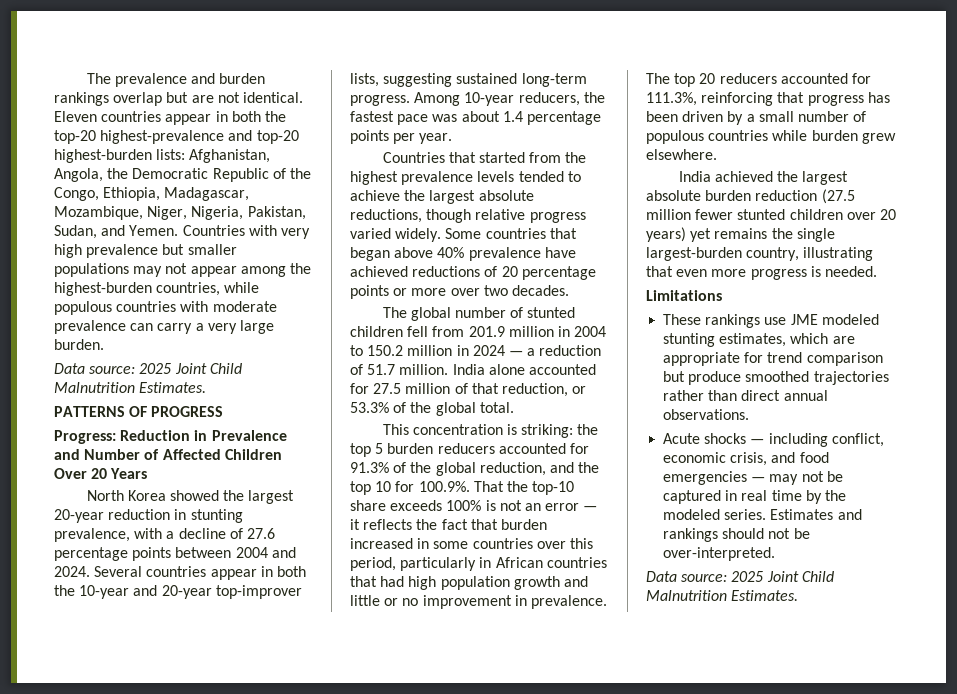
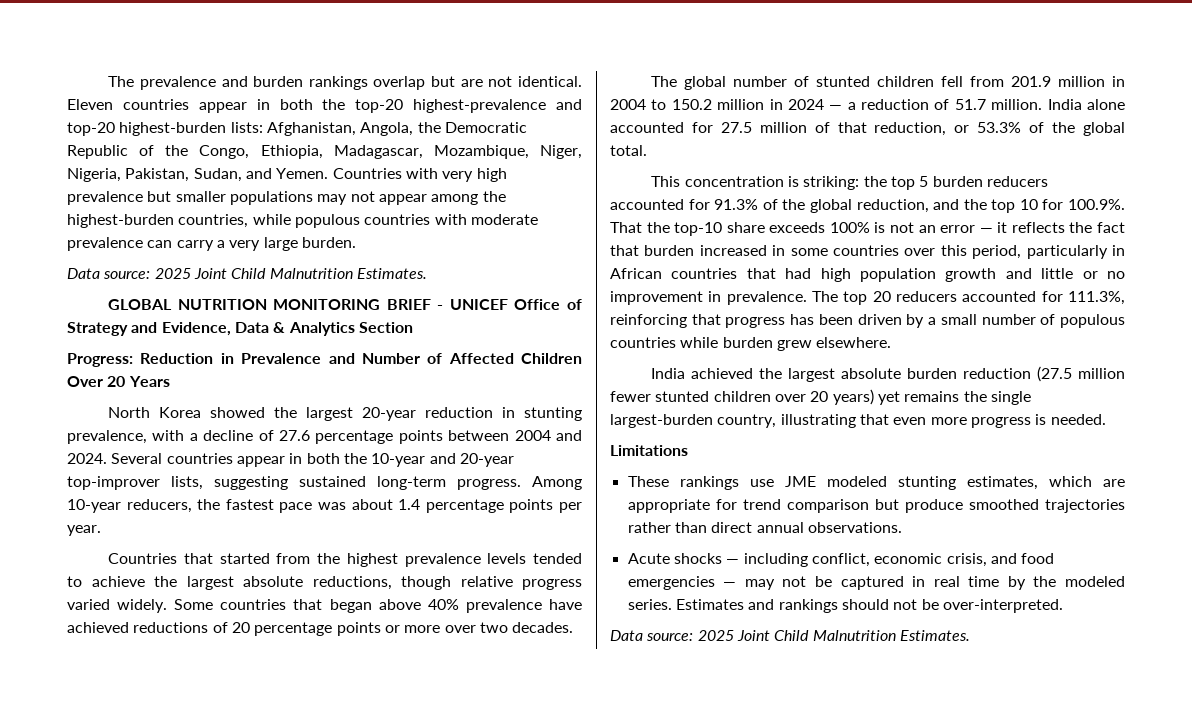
- PATTERNS OF PROGRESS
+ GLOBAL NUTRITION MONITORING BRIEF - UNICEF Office of Strategy and Evidence, Data & Analytics Section

